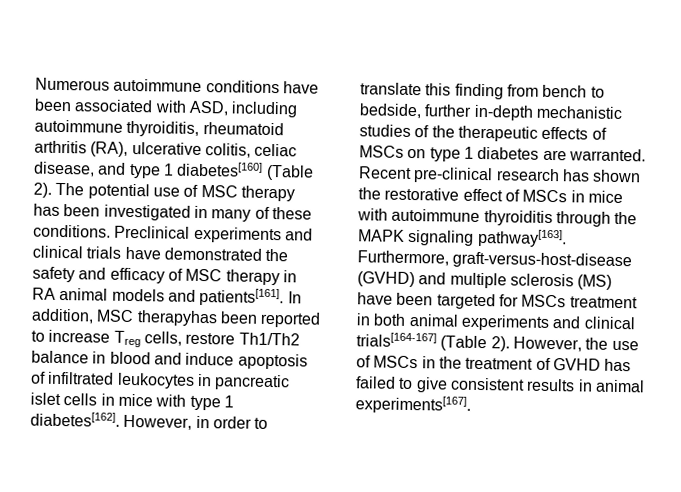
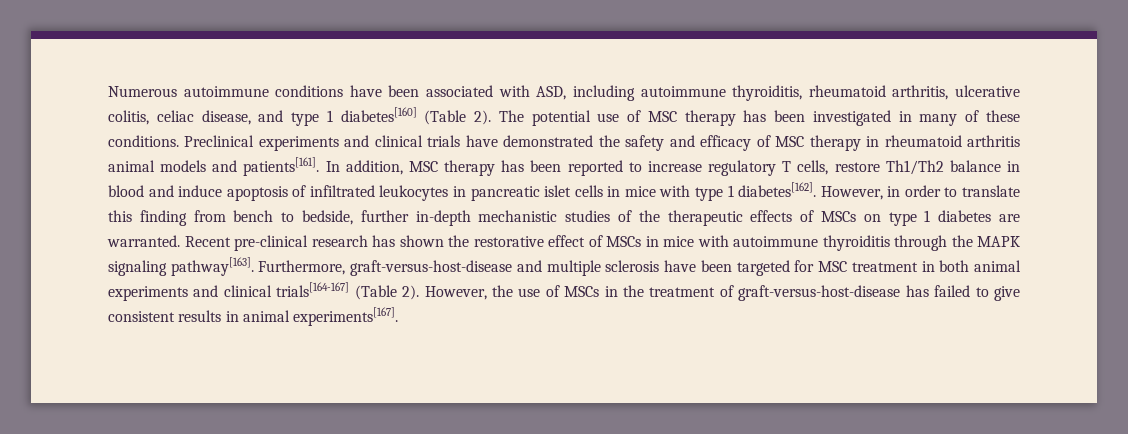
- Numerous autoimmune conditions have been associated with ASD, including autoimmune thyroiditis, rheumatoid arthritis (RA), ulcerative colitis, celiac disease, and type 1 diabetes[160] (Table 2).
+ Numerous autoimmune conditions have been associated with ASD, including autoimmune thyroiditis, rheumatoid arthritis, ulcerative colitis, celiac disease, and type 1 diabetes[160] (Table 2).
- Preclinical experiments and clinical trials have demonstrated the safety and efficacy of MSC therapy in RA animal models and patients[161].
+ Preclinical experiments and clinical trials have demonstrated the safety and efficacy of MSC therapy in rheumatoid arthritis animal models and patients[161].
- In addition, MSC therapyhas been reported to increase Treg cells, restore Th1/Th2 balance in blood and induce apoptosis of infiltrated leukocytes in pancreatic islet cells in mice with type 1 diabetes[162].
+ In addition, MSC therapy has been reported to increase regulatory T cells, restore Th1/Th2 balance in blood and induce apoptosis of infiltrated leukocytes in pancreatic islet cells in mice with type 1 diabetes[162].
- Furthermore, graft-versus-host-disease (GVHD) and multiple sclerosis (MS) have been targeted for MSCs treatment in both animal experiments and clinical trials[164-167] (Table 2).
+ Furthermore, graft-versus-host-disease and multiple sclerosis have been targeted for MSC treatment in both animal experiments and clinical trials[164-167] (Table 2).
- However, the use of MSCs in the treatment of GVHD has failed to give consistent results in animal experiments[167].
+ However, the use of MSCs in the treatment of graft-versus-host-disease has failed to give consistent results in animal experiments[167].

